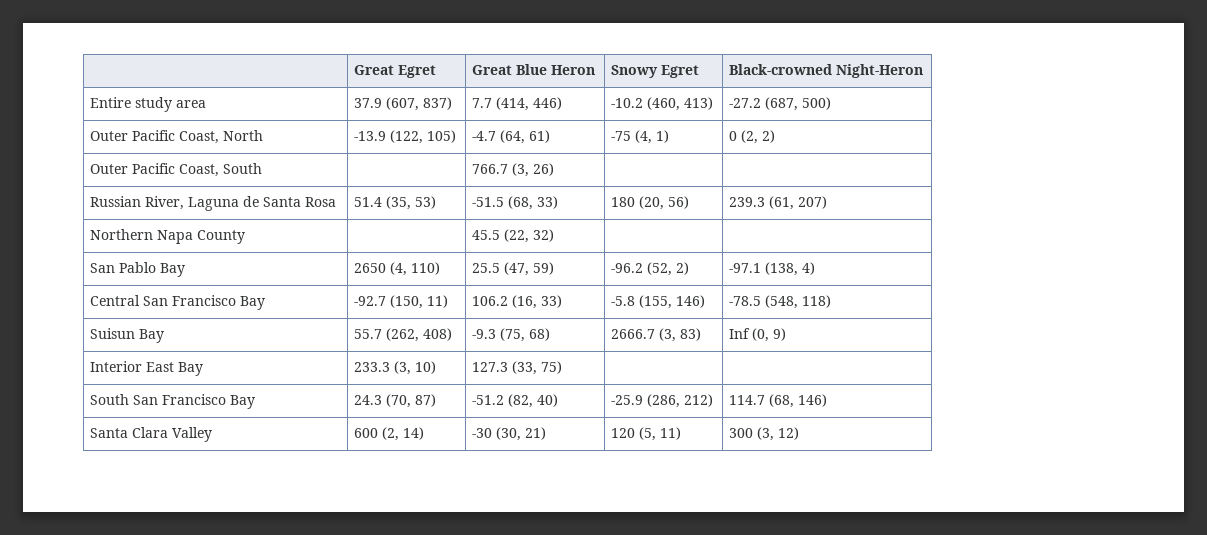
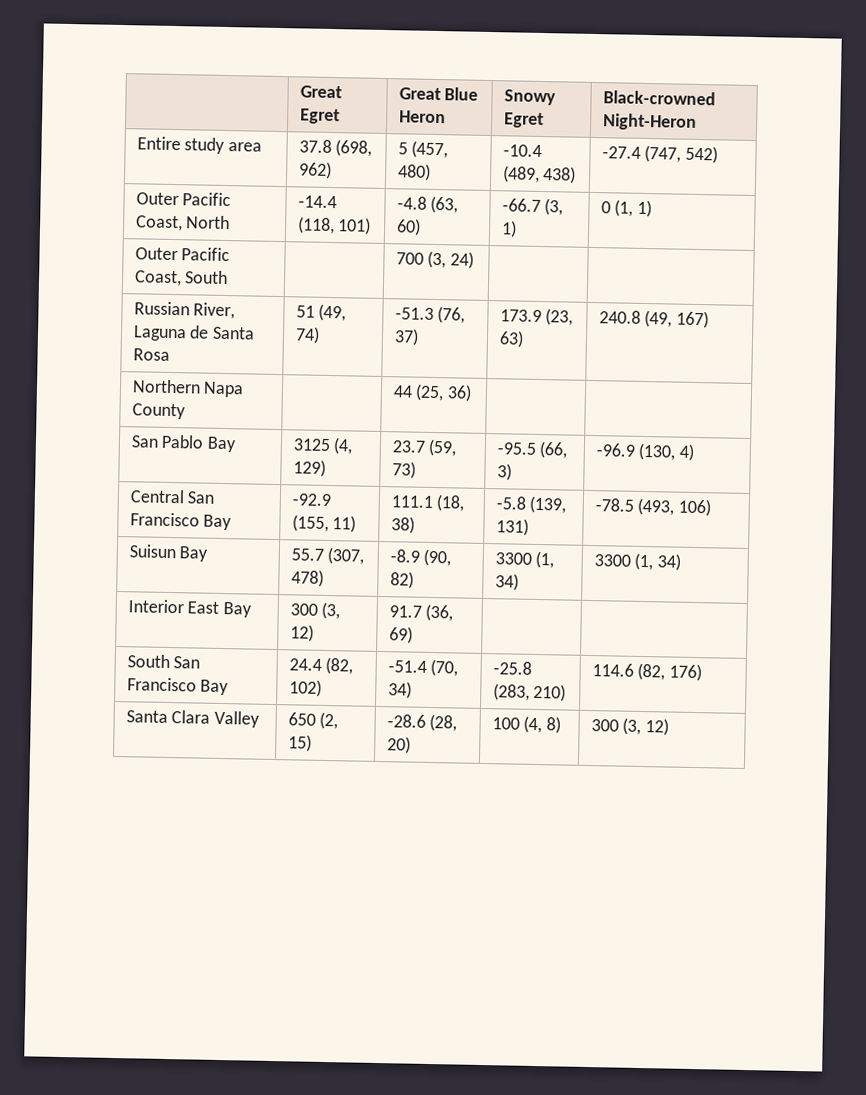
- Entire study area | 37.9 (607, 837) | 7.7 (414, 446) | -10.2 (460, 413) | -27.2 (687, 500)
- Outer Pacific Coast, North | -13.9 (122, 105) | -4.7 (64, 61) | -75 (4, 1) | 0 (2, 2)
+ Entire study area | 37.8 (698, 962) | 5 (457, 480) | -10.4 (489, 438) | -27.4 (747, 542)
+ Outer Pacific Coast, North | -14.4 (118, 101) | -4.8 (63, 60) | -66.7 (3, 1) | 0 (1, 1)
- Outer Pacific Coast, South | | 766.7 (3, 26) | |
+ Outer Pacific Coast, South | | 700 (3, 24) | |
- Russian River, Laguna de Santa Rosa | 51.4 (35, 53) | -51.5 (68, 33) | 180 (20, 56) | 239.3 (61, 207)
+ Russian River, Laguna de Santa Rosa | 51 (49, 74) | -51.3 (76, 37) | 173.9 (23, 63) | 240.8 (49, 167)
- Northern Napa County | | 45.5 (22, 32) | |
+ Northern Napa County | | 44 (25, 36) | |
- San Pablo Bay | 2650 (4, 110) | 25.5 (47, 59) | -96.2 (52, 2) | -97.1 (138, 4)
+ San Pablo Bay | 3125 (4, 129) | 23.7 (59, 73) | -95.5 (66, 3) | -96.9 (130, 4)
- Central San Francisco Bay | -92.7 (150, 11) | 106.2 (16, 33) | -5.8 (155, 146) | -78.5 (548, 118)
+ Central San Francisco Bay | -92.9 (155, 11) | 111.1 (18, 38) | -5.8 (139, 131) | -78.5 (493, 106)
- Suisun Bay | 55.7 (262, 408) | -9.3 (75, 68) | 2666.7 (3, 83) | Inf (0, 9)
- Interior East Bay | 233.3 (3, 10) | 127.3 (33, 75) | |
- South San Francisco Bay | 24.3 (70, 87) | -51.2 (82, 40) | -25.9 (286, 212) | 114.7 (68, 146)
- Santa Clara Valley | 600 (2, 14) | -30 (30, 21) | 120 (5, 11) | 300 (3, 12)
+ Suisun Bay | 55.7 (307, 478) | -8.9 (90, 82) | 3300 (1, 34) | 3300 (1, 34)
+ Interior East Bay | 300 (3, 12) | 91.7 (36, 69) | |
+ South San Francisco Bay | 24.4 (82, 102) | -51.4 (70, 34) | -25.8 (283, 210) | 114.6 (82, 176)
+ Santa Clara Valley | 650 (2, 15) | -28.6 (28, 20) | 100 (4, 8) | 300 (3, 12)

